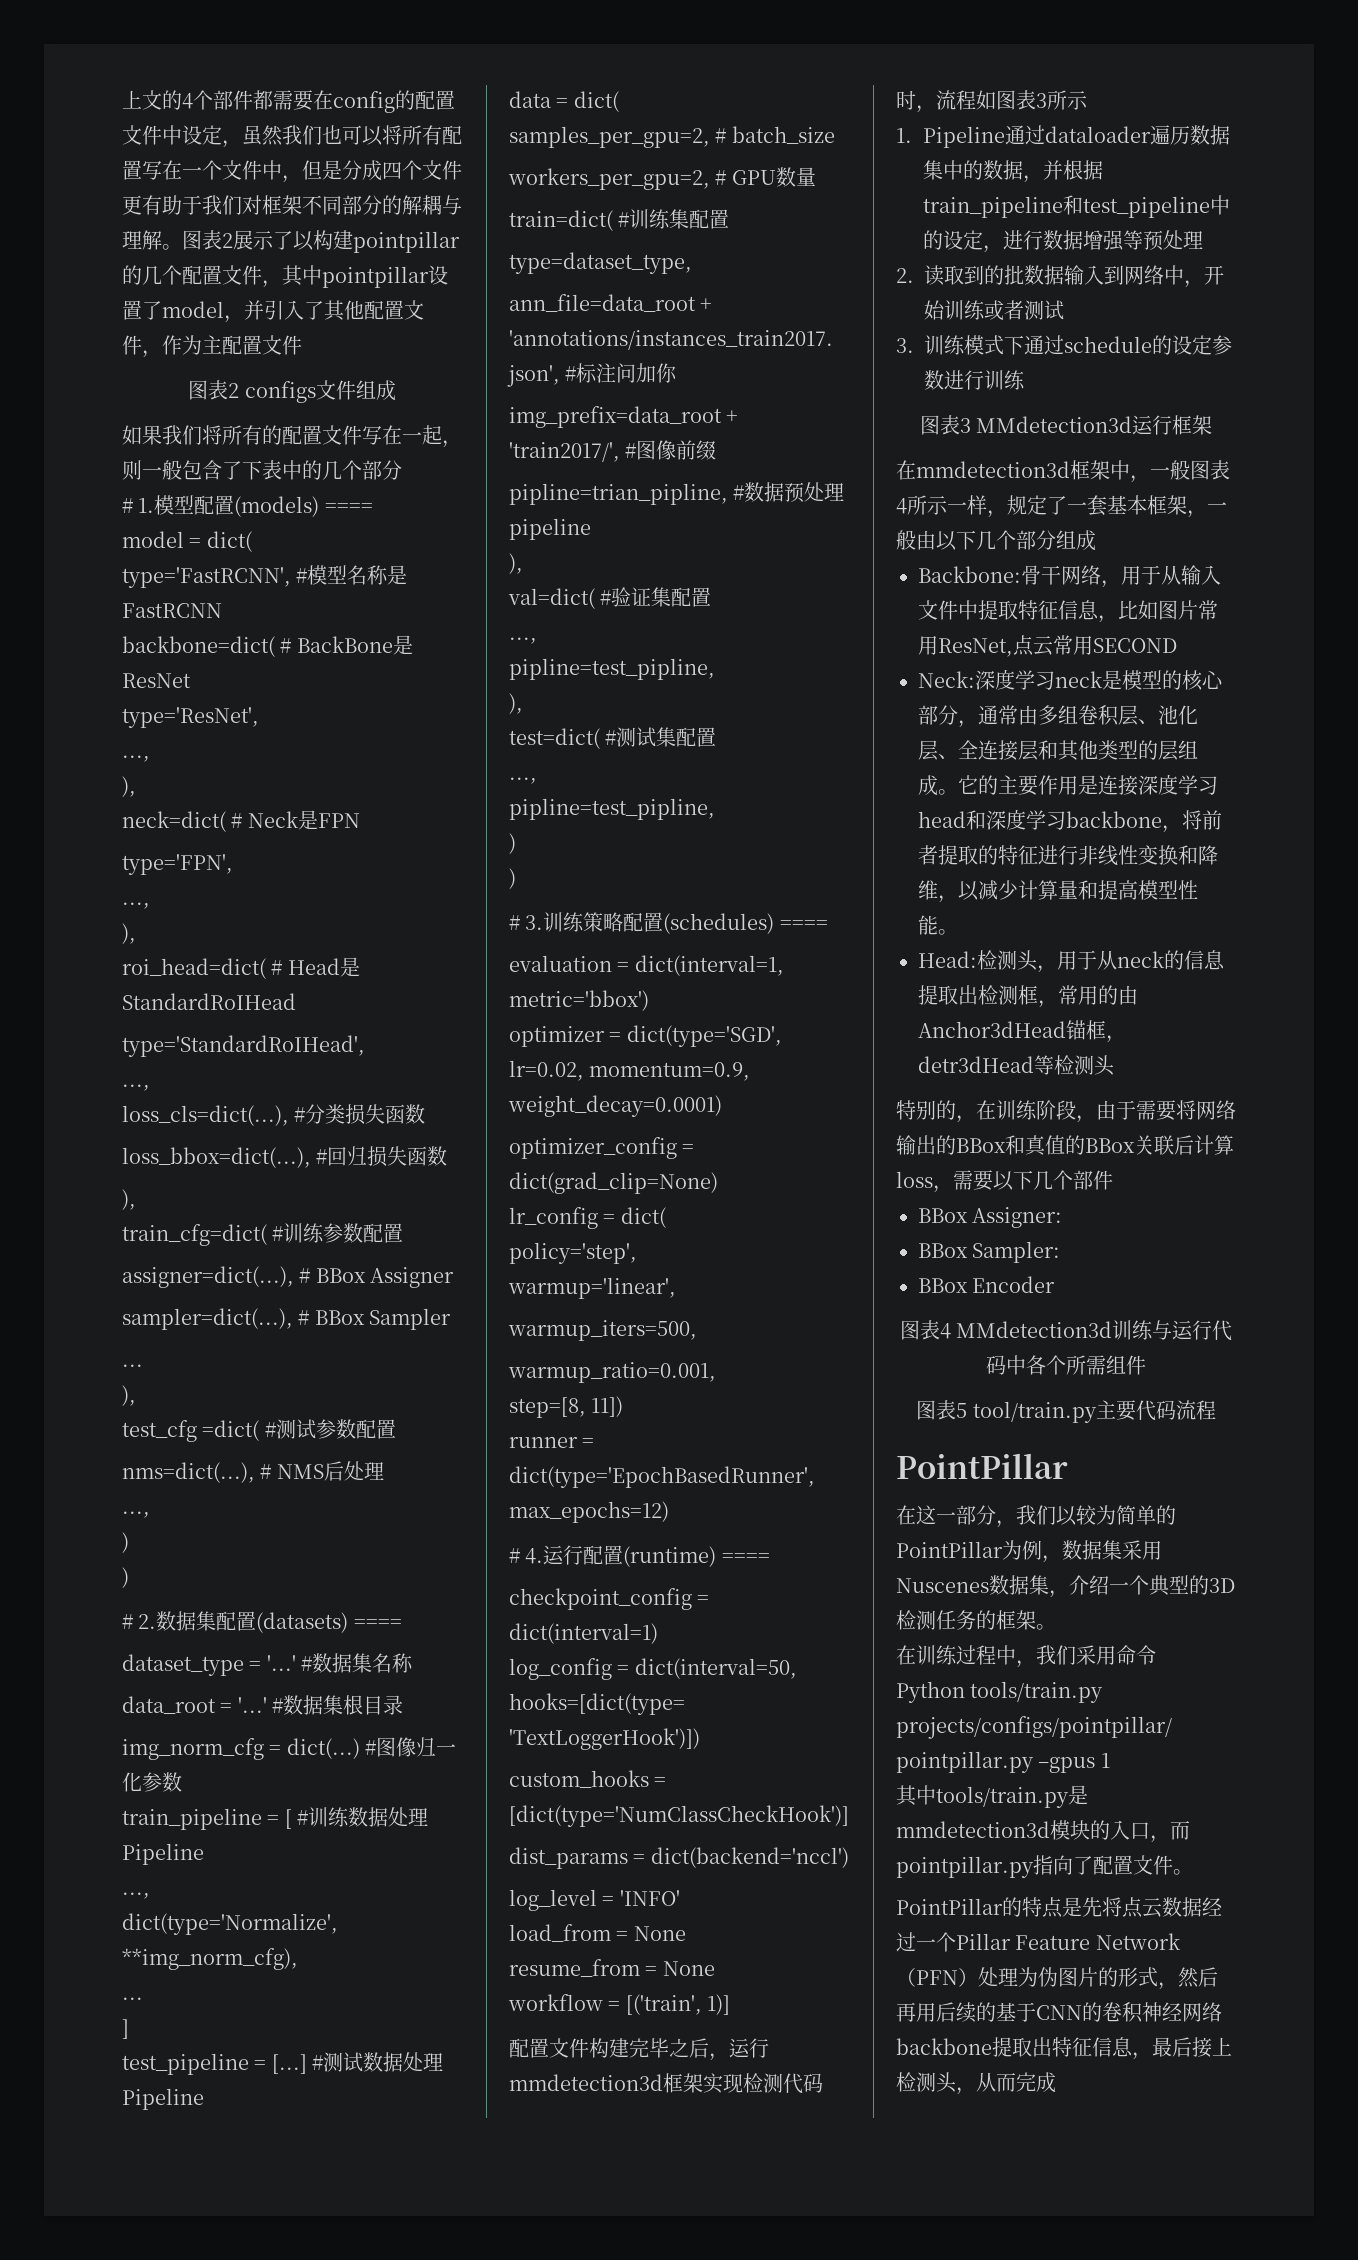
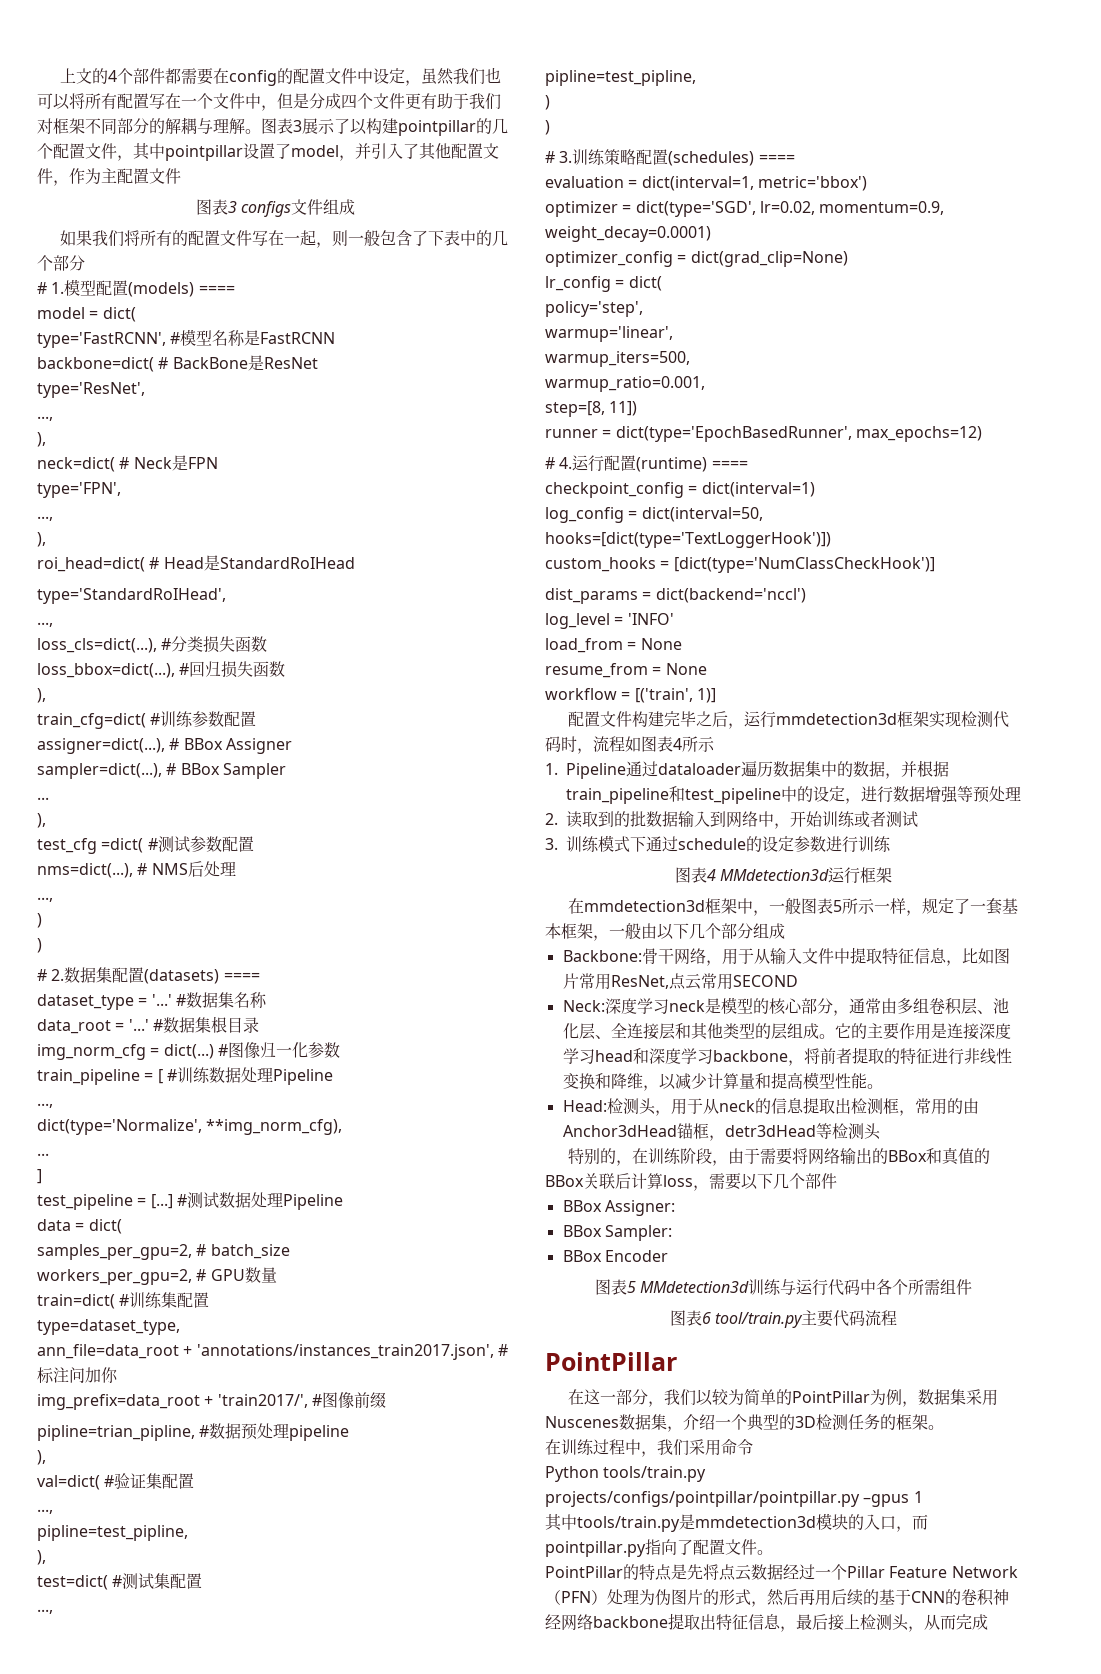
- 图表2展示了以构建pointpillar的几个配置文件，其中pointpillar设置了model，并引入了其他配置文件，作为主配置文件
+ 图表3展示了以构建pointpillar的几个配置文件，其中pointpillar设置了model，并引入了其他配置文件，作为主配置文件
- 图表2 configs文件组成
+ 图表3 configs文件组成
- 配置文件构建完毕之后，运行mmdetection3d框架实现检测代码时，流程如图表3所示
+ 配置文件构建完毕之后，运行mmdetection3d框架实现检测代码时，流程如图表4所示
- 图表3 MMdetection3d运行框架
+ 图表4 MMdetection3d运行框架
- 在mmdetection3d框架中，一般图表4所示一样，规定了一套基本框架，一般由以下几个部分组成
+ 在mmdetection3d框架中，一般图表5所示一样，规定了一套基本框架，一般由以下几个部分组成
- 图表4 MMdetection3d训练与运行代码中各个所需组件
+ 图表5 MMdetection3d训练与运行代码中各个所需组件
- 图表5 tool/train.py主要代码流程
+ 图表6 tool/train.py主要代码流程

